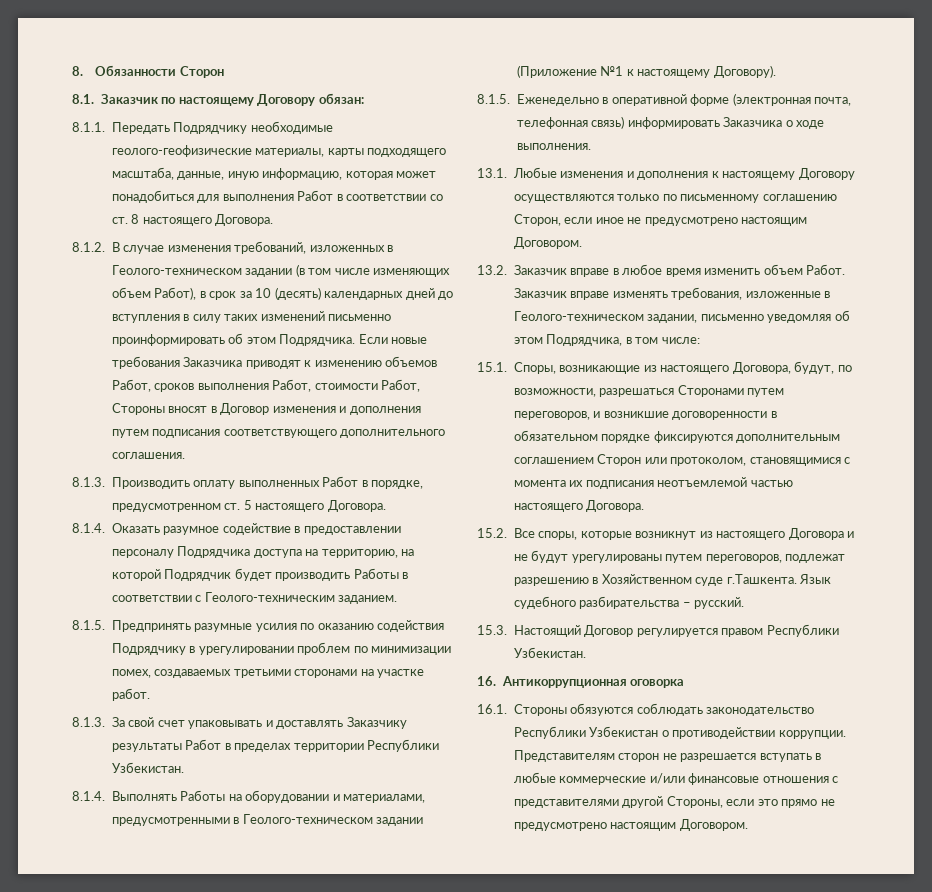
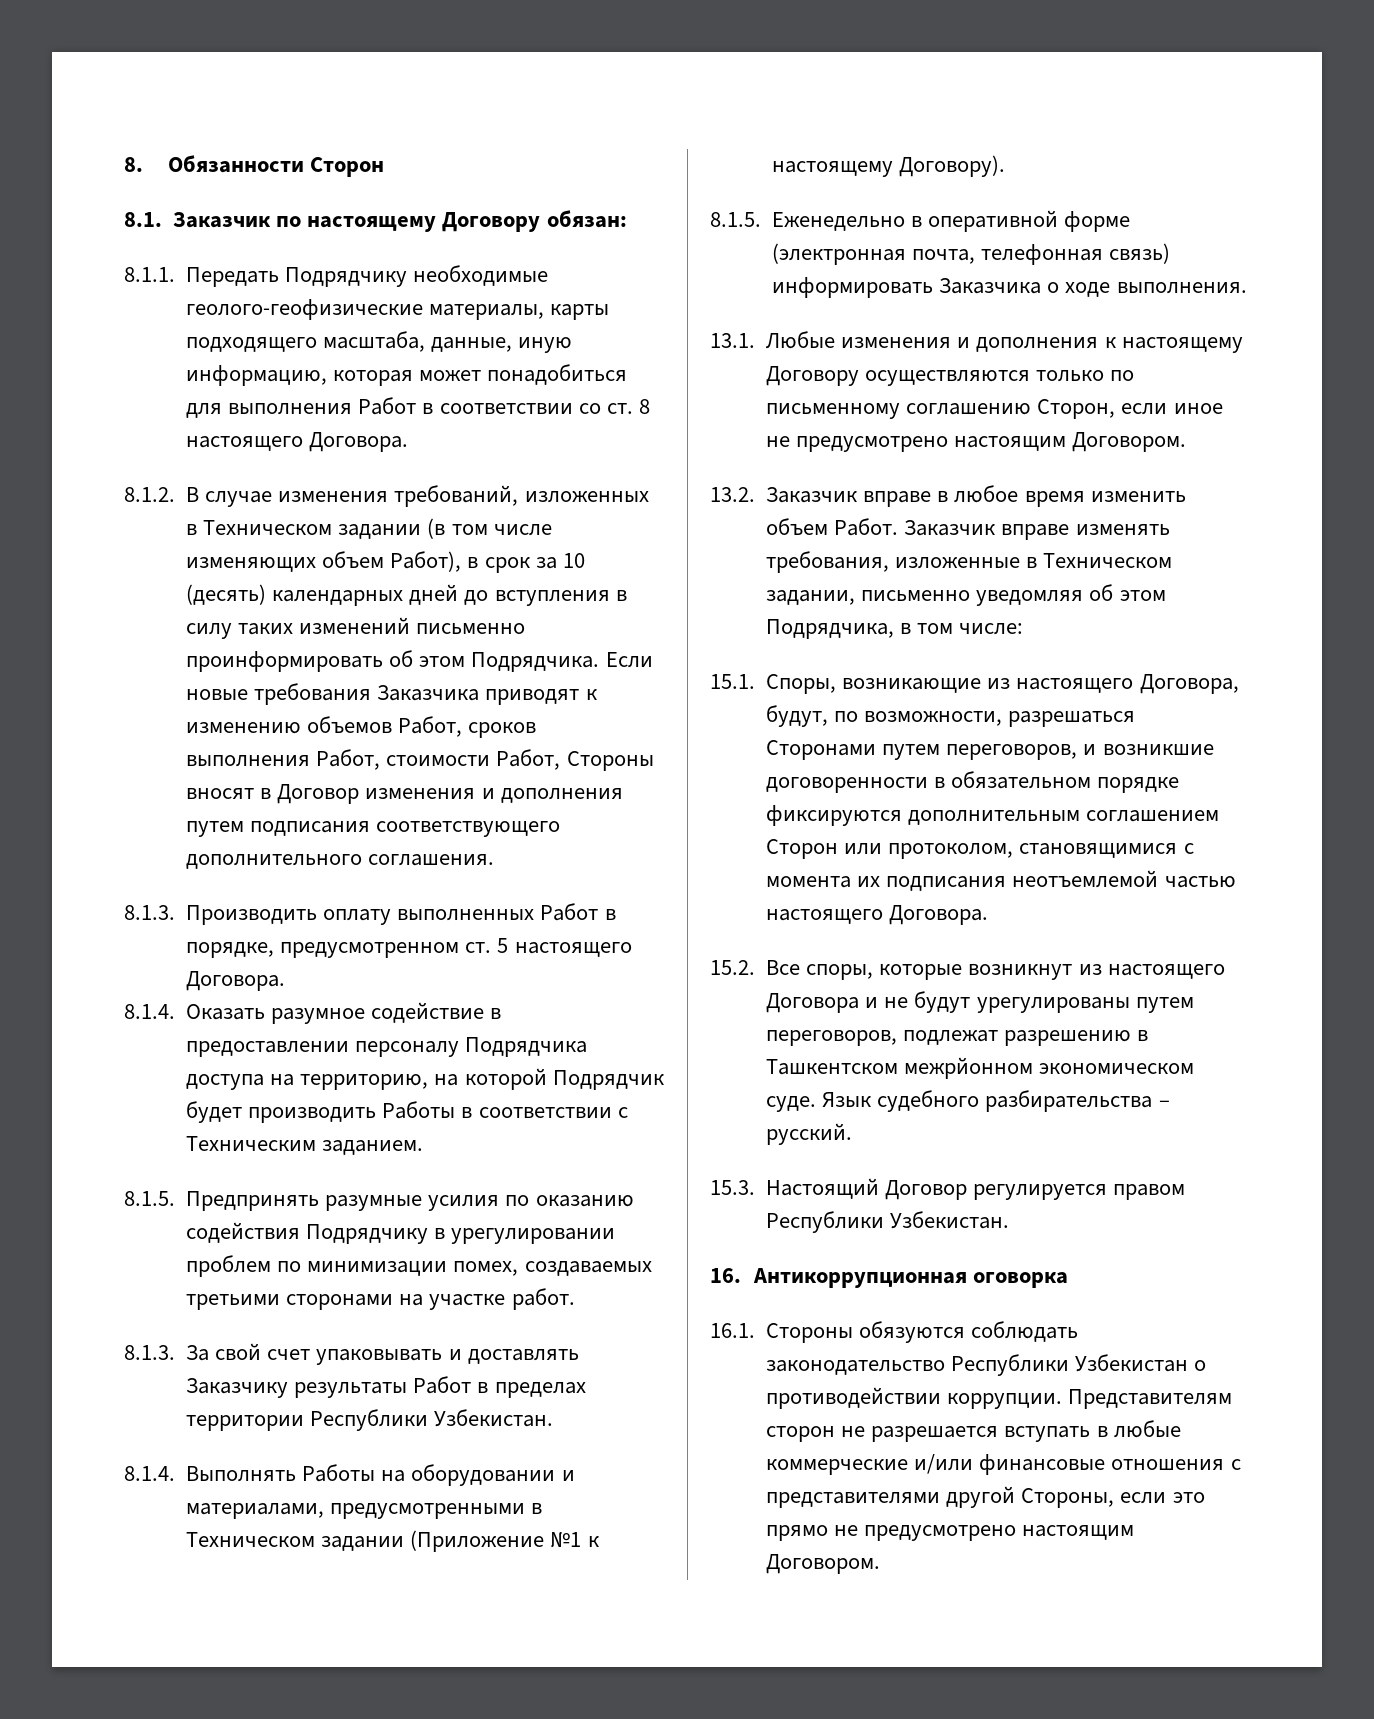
- 8.1.2. В случае изменения требований, изложенных в Геолого-техническом задании (в том числе изменяющих объем Работ), в срок за 10 (десять) календарных дней до вступления в силу таких изменений письменно проинформировать об этом Подрядчика.
+ 8.1.2. В случае изменения требований, изложенных в Техническом задании (в том числе изменяющих объем Работ), в срок за 10 (десять) календарных дней до вступления в силу таких изменений письменно проинформировать об этом Подрядчика.
- 8.1.4. Оказать разумное содействие в предоставлении персоналу Подрядчика доступа на территорию, на которой Подрядчик будет производить Работы в соответствии с Геолого-техническим заданием.
+ 8.1.4. Оказать разумное содействие в предоставлении персоналу Подрядчика доступа на территорию, на которой Подрядчик будет производить Работы в соответствии с Техническим заданием.
- 8.1.4. Выполнять Работы на оборудовании и материалами, предусмотренными в Геолого-техническом задании (Приложение №1 к настоящему Договору).
+ 8.1.4. Выполнять Работы на оборудовании и материалами, предусмотренными в Техническом задании (Приложение №1 к настоящему Договору).
- Заказчик вправе изменять требования, изложенные в Геолого-техническом задании, письменно уведомляя об этом Подрядчика, в том числе:
+ Заказчик вправе изменять требования, изложенные в Техническом задании, письменно уведомляя об этом Подрядчика, в том числе:
- 15.2. Все споры, которые возникнут из настоящего Договора и не будут урегулированы путем переговоров, подлежат разрешению в Хозяйственном суде г.Ташкента. Язык судебного разбирательства – русский.
+ 15.2. Все споры, которые возникнут из настоящего Договора и не будут урегулированы путем переговоров, подлежат разрешению в Ташкентском межрйонном экономическом суде. Язык судебного разбирательства – русский.

